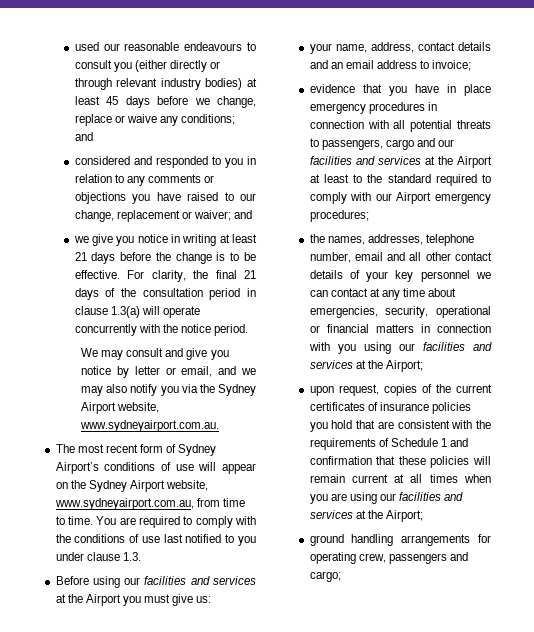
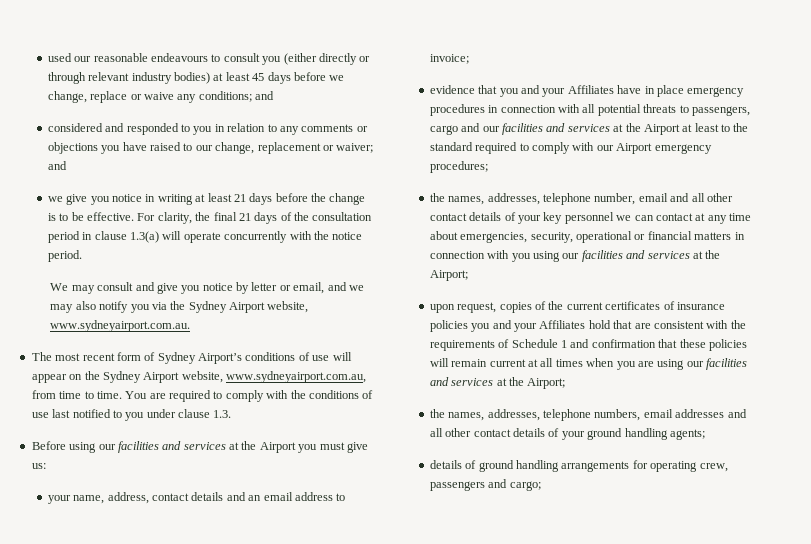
- evidence that you have in place emergency procedures in connection with all potential threats to passengers, cargo and our facilities and services at the Airport at least to the standard required to comply with our Airport emergency procedures;
+ evidence that you and your Affiliates have in place emergency procedures in connection with all potential threats to passengers, cargo and our facilities and services at the Airport at least to the standard required to comply with our Airport emergency procedures;
- upon request, copies of the current certificates of insurance policies you hold that are consistent with the requirements of Schedule 1 and confirmation that these policies will remain current at all times when you are using our facilities and services at the Airport;
+ upon request, copies of the current certificates of insurance policies you and your Affiliates hold that are consistent with the requirements of Schedule 1 and confirmation that these policies will remain current at all times when you are using our facilities and services at the Airport;
- ground handling arrangements for operating crew, passengers and cargo;
+ the names, addresses, telephone numbers, email addresses and all other contact details of your ground handling agents;
+ details of ground handling arrangements for operating crew, passengers and cargo;

